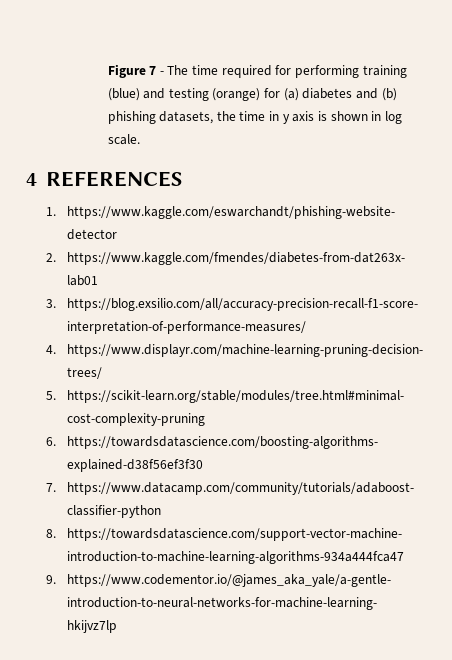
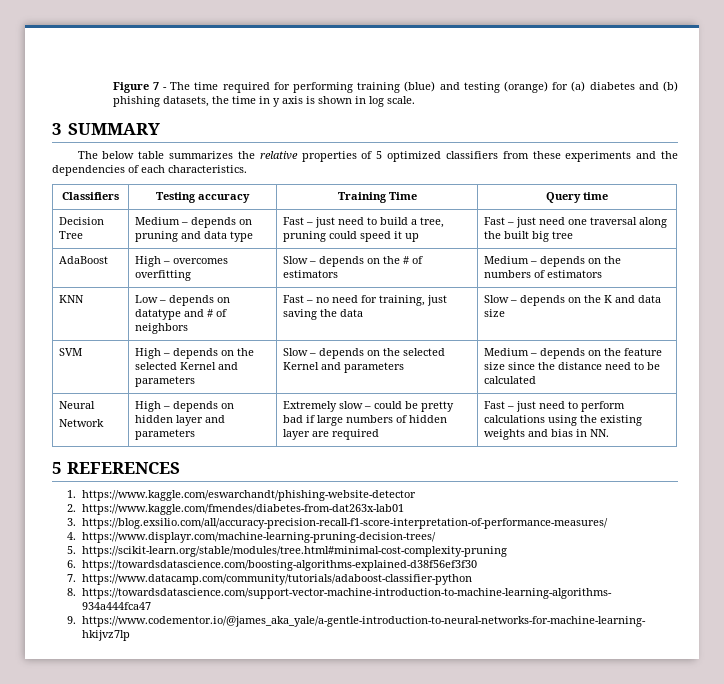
- 4 REFERENCES
+ 3 SUMMARY
+ The below table summarizes the relative properties of 5 optimized classifiers from these experiments and the dependencies of each characteristics.
+ Classifiers | Testing accuracy | Training Time | Query time
+ Decision Tree | Medium – depends on pruning and data type | Fast – just need to build a tree, pruning could speed it up | Fast – just need one traversal along the built big tree
+ AdaBoost | High – overcomes overfitting | Slow – depends on the # of estimators | Medium – depends on the numbers of estimators
+ KNN | Low – depends on datatype and # of neighbors | Fast – no need for training, just saving the data | Slow – depends on the K and data size
+ SVM | High – depends on the selected Kernel and parameters | Slow – depends on the selected Kernel and parameters | Medium – depends on the feature size since the distance need to be calculated
+ Neural
+ Network | High – depends on hidden layer and parameters | Extremely slow – could be pretty bad if large numbers of hidden layer are required | Fast – just need to perform calculations using the existing weights and bias in NN.
+ 5 REFERENCES

